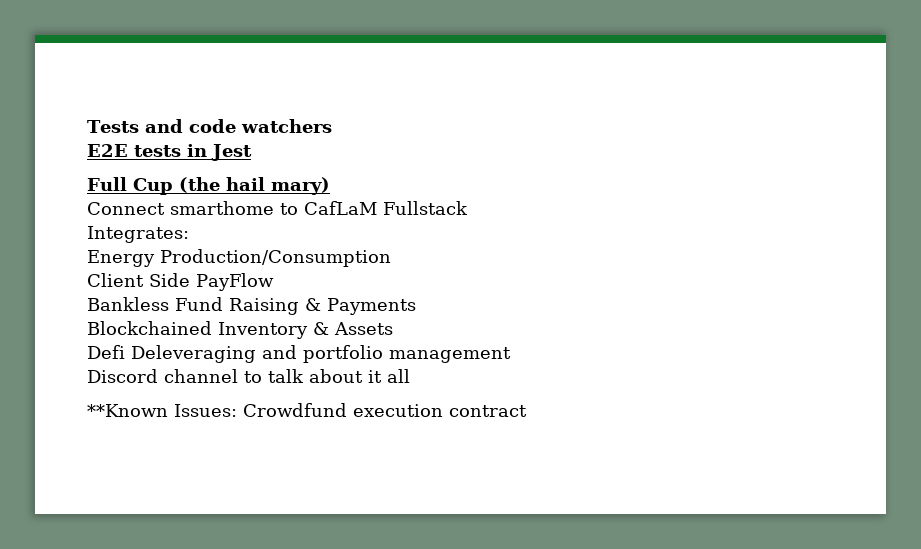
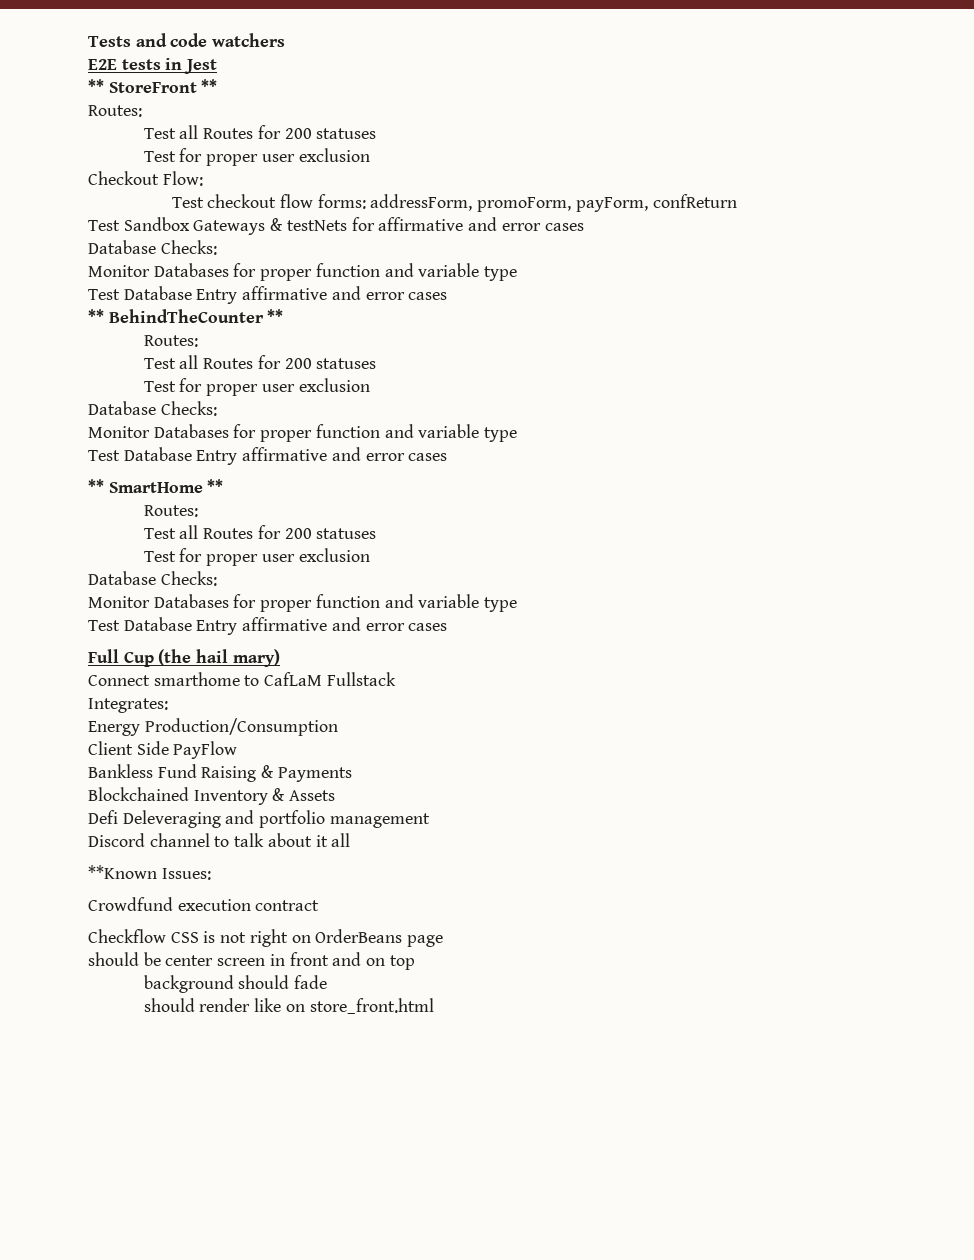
+ ** StoreFront **
+ Routes:
+ Test all Routes for 200 statuses
+ Test for proper user exclusion
+ Checkout Flow:
+ Test checkout flow forms: addressForm, promoForm, payForm, confReturn
+ Test Sandbox Gateways & testNets for affirmative and error cases
+ Database Checks:
+ Monitor Databases for proper function and variable type
+ Test Database Entry affirmative and error cases
+ ** BehindTheCounter **
+ Routes:
+ Test all Routes for 200 statuses
+ Test for proper user exclusion
+ Database Checks:
+ Monitor Databases for proper function and variable type
+ Test Database Entry affirmative and error cases
+ ** SmartHome **
+ Routes:
+ Test all Routes for 200 statuses
+ Test for proper user exclusion
+ Database Checks:
+ Monitor Databases for proper function and variable type
+ Test Database Entry affirmative and error cases
- **Known Issues: Crowdfund execution contract
+ **Known Issues:
+ Crowdfund execution contract
+ Checkflow CSS is not right on OrderBeans page
+ should be center screen in front and on top
+ background should fade
+ should render like on store_front.html

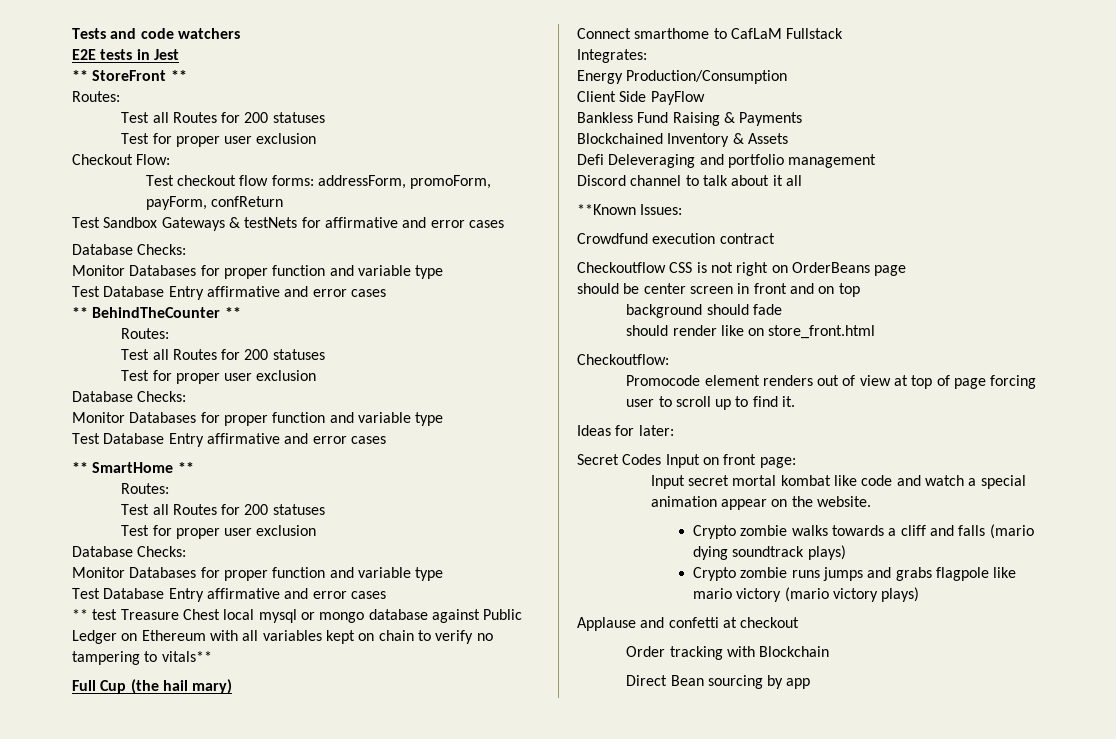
+ ** test Treasure Chest local mysql or mongo database against Public Ledger on Ethereum with all variables kept on chain to verify no tampering to vitals**
- Checkflow CSS is not right on OrderBeans page
+ Checkoutflow CSS is not right on OrderBeans page
+ Checkoutflow:
+ Promocode element renders out of view at top of page forcing user to scroll up to find it.
+ Ideas for later:
+ Secret Codes Input on front page:
+ Input secret mortal kombat like code and watch a special animation appear on the website.
+ Crypto zombie walks towards a cliff and falls (mario dying soundtrack plays)
+ Crypto zombie runs jumps and grabs flagpole like mario victory (mario victory plays)
+ Applause and confetti at checkout
+ Order tracking with Blockchain
+ Direct Bean sourcing by app

